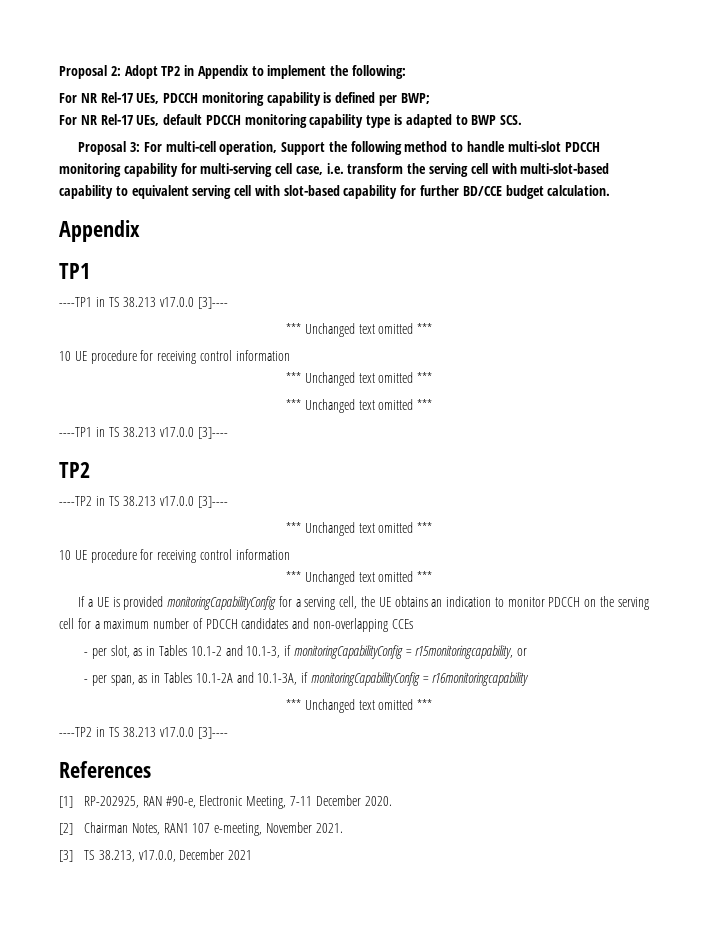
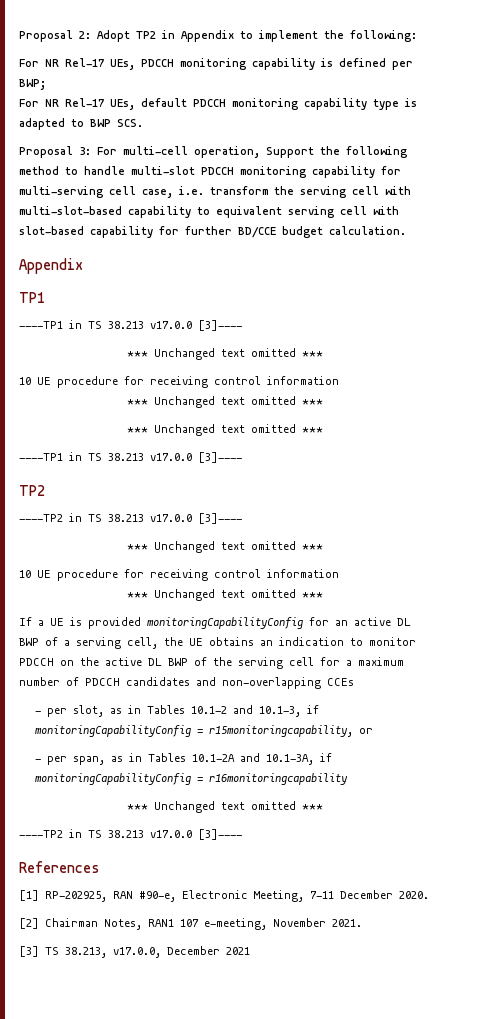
- If a UE is provided monitoringCapabilityConfig for a serving cell, the UE obtains an indication to monitor PDCCH on the serving cell for a maximum number of PDCCH candidates and non-overlapping CCEs
+ If a UE is provided monitoringCapabilityConfig for an active DL BWP of a serving cell, the UE obtains an indication to monitor PDCCH on the active DL BWP of the serving cell for a maximum number of PDCCH candidates and non-overlapping CCEs

